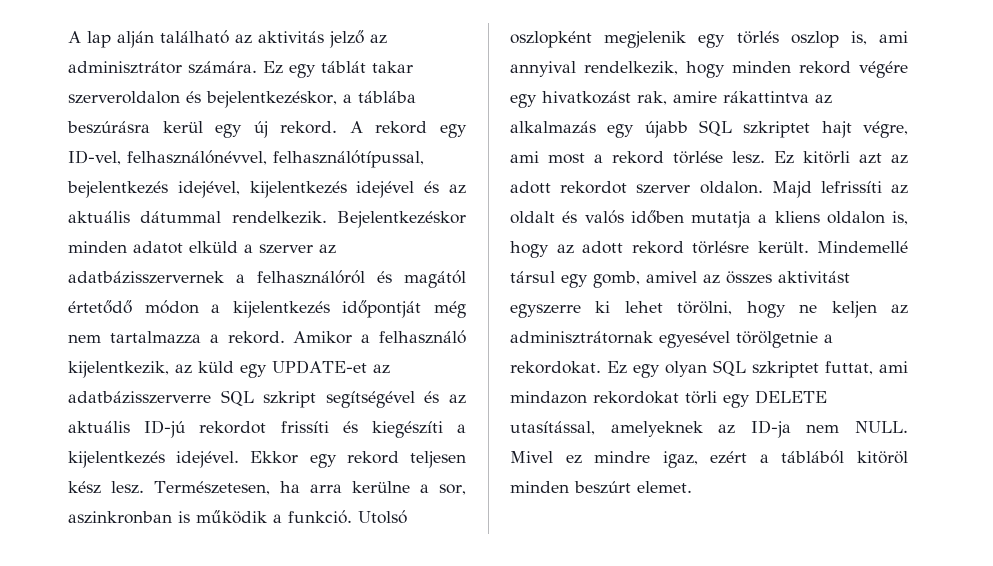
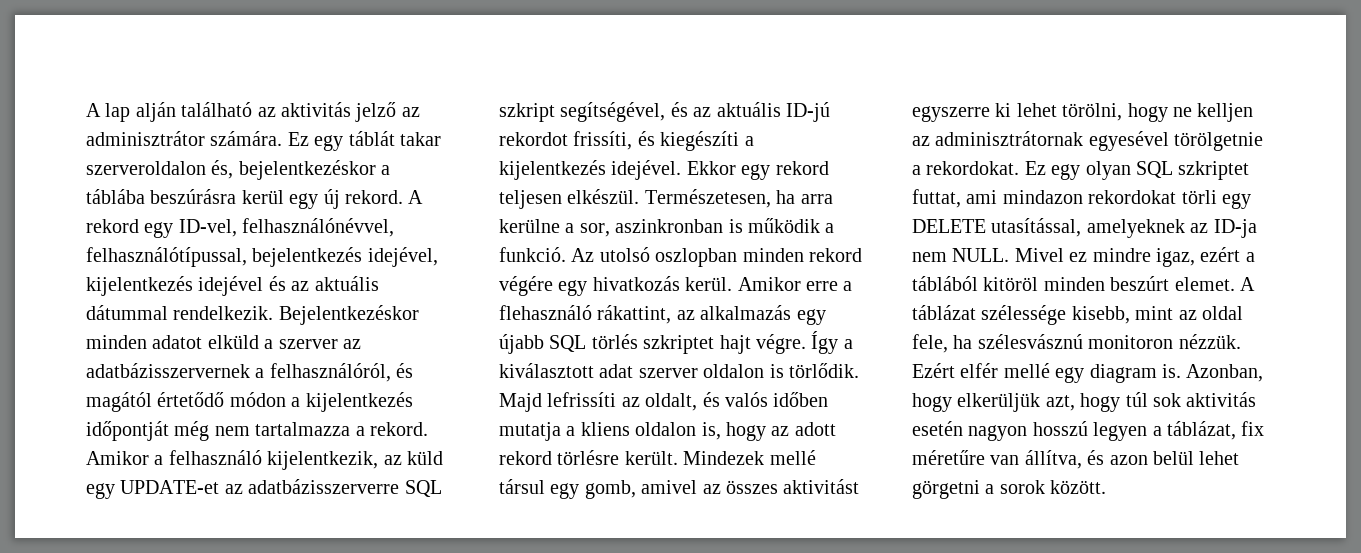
- Ez egy táblát takar szerveroldalon és bejelentkezéskor, a táblába beszúrásra kerül egy új rekord.
+ Ez egy táblát takar szerveroldalon és, bejelentkezéskor a táblába beszúrásra kerül egy új rekord.
- Bejelentkezéskor minden adatot elküld a szerver az adatbázisszervernek a felhasználóról és magától értetődő módon a kijelentkezés időpontját még nem tartalmazza a rekord.
+ Bejelentkezéskor minden adatot elküld a szerver az adatbázisszervernek a felhasználóról, és magától értetődő módon a kijelentkezés időpontját még nem tartalmazza a rekord.
- Amikor a felhasználó kijelentkezik, az küld egy UPDATE-et az adatbázisszerverre SQL szkript segítségével és az aktuális ID-jú rekordot frissíti és kiegészíti a kijelentkezés idejével.
+ Amikor a felhasználó kijelentkezik, az küld egy UPDATE-et az adatbázisszerverre SQL szkript segítségével, és az aktuális ID-jú rekordot frissíti, és kiegészíti a kijelentkezés idejével.
- Ekkor egy rekord teljesen kész lesz.
+ Ekkor egy rekord teljesen elkészül.
- Utolsó oszlopként megjelenik egy törlés oszlop is, ami annyival rendelkezik, hogy minden rekord végére egy hivatkozást rak, amire rákattintva az alkalmazás egy újabb SQL szkriptet hajt végre, ami most a rekord törlése lesz. Ez kitörli azt az adott rekordot szerver oldalon.
+ Az utolsó oszlopban minden rekord végére egy hivatkozás kerül. Amikor erre a flehasználó rákattint, az alkalmazás egy újabb SQL törlés szkriptet hajt végre. Így a kiválasztott adat szerver oldalon is törlődik.
- Majd lefrissíti az oldalt és valós időben mutatja a kliens oldalon is, hogy az adott rekord törlésre került.
+ Majd lefrissíti az oldalt, és valós időben mutatja a kliens oldalon is, hogy az adott rekord törlésre került.
- Mindemellé társul egy gomb, amivel az összes aktivitást egyszerre ki lehet törölni, hogy ne keljen az adminisztrátornak egyesével törölgetnie a rekordokat.
+ Mindezek mellé társul egy gomb, amivel az összes aktivitást egyszerre ki lehet törölni, hogy ne kelljen az adminisztrátornak egyesével törölgetnie a rekordokat.
+ A táblázat szélessége kisebb, mint az oldal fele, ha szélesvásznú monitoron nézzük. Ezért elfér mellé egy diagram is. Azonban, hogy elkerüljük azt, hogy túl sok aktivitás esetén nagyon hosszú legyen a táblázat, fix méretűre van állítva, és azon belül lehet görgetni a sorok között.

